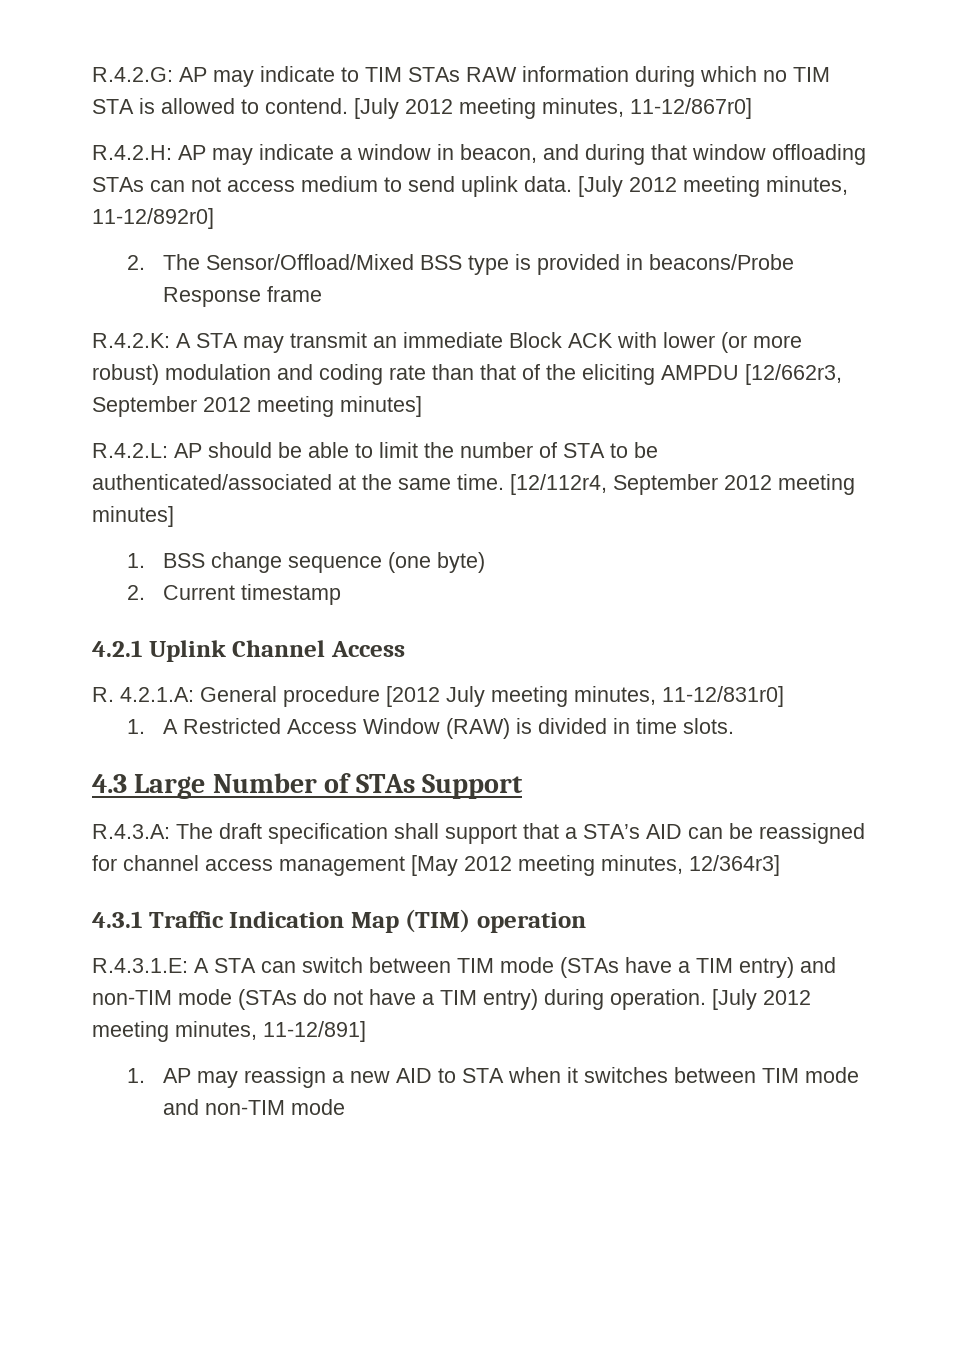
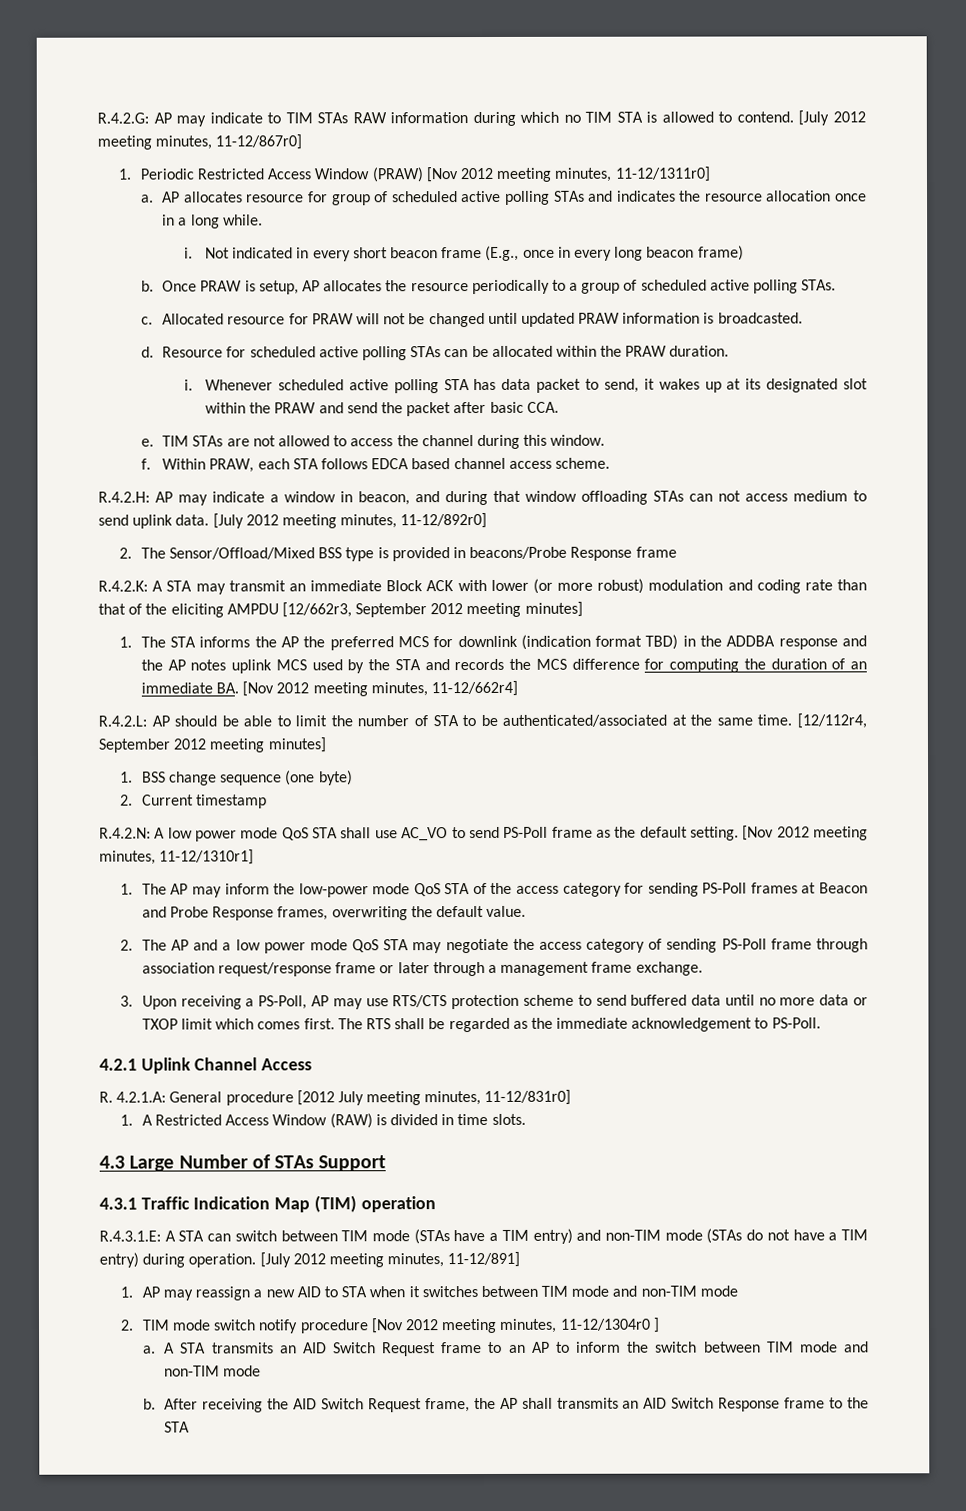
+ 1. Periodic Restricted Access Window (PRAW) [Nov 2012 meeting minutes, 11-12/1311r0]
+ a. AP allocates resource for group of scheduled active polling STAs and indicates the resource allocation once in a long while.
+ i. Not indicated in every short beacon frame (E.g., once in every long beacon frame)
+ b. Once PRAW is setup, AP allocates the resource periodically to a group of scheduled active polling STAs.
+ c. Allocated resource for PRAW will not be changed until updated PRAW information is broadcasted.
+ d. Resource for scheduled active polling STAs can be allocated within the PRAW duration.
+ i. Whenever scheduled active polling STA has data packet to send, it wakes up at its designated slot within the PRAW and send the packet after basic CCA.
+ e. TIM STAs are not allowed to access the channel during this window.
+ f. Within PRAW, each STA follows EDCA based channel access scheme.
+ 1. The STA informs the AP the preferred MCS for downlink (indication format TBD) in the ADDBA response and the AP notes uplink MCS used by the STA and records the MCS difference for computing the duration of an immediate BA. [Nov 2012 meeting minutes, 11-12/662r4]
+ R.4.2.N: A low power mode QoS STA shall use AC_VO to send PS-Poll frame as the default setting. [Nov 2012 meeting minutes, 11-12/1310r1]
+ 1. The AP may inform the low-power mode QoS STA of the access category for sending PS-Poll frames at Beacon and Probe Response frames, overwriting the default value.
+ 2. The AP and a low power mode QoS STA may negotiate the access category of sending PS-Poll frame through association request/response frame or later through a management frame exchange.
+ 3. Upon receiving a PS-Poll, AP may use RTS/CTS protection scheme to send buffered data until no more data or TXOP limit which comes first. The RTS shall be regarded as the immediate acknowledgement to PS-Poll.
- R.4.3.A: The draft specification shall support that a STA’s AID can be reassigned for channel access management [May 2012 meeting minutes, 12/364r3]
+ 2. TIM mode switch notify procedure [Nov 2012 meeting minutes, 11-12/1304r0 ]
+ a. A STA transmits an AID Switch Request frame to an AP to inform the switch between TIM mode and non-TIM mode
+ b. After receiving the AID Switch Request frame, the AP shall transmits an AID Switch Response frame to the STA

